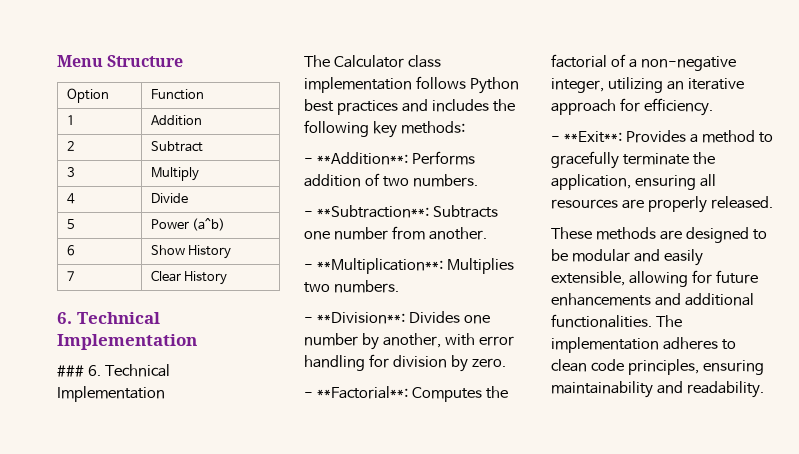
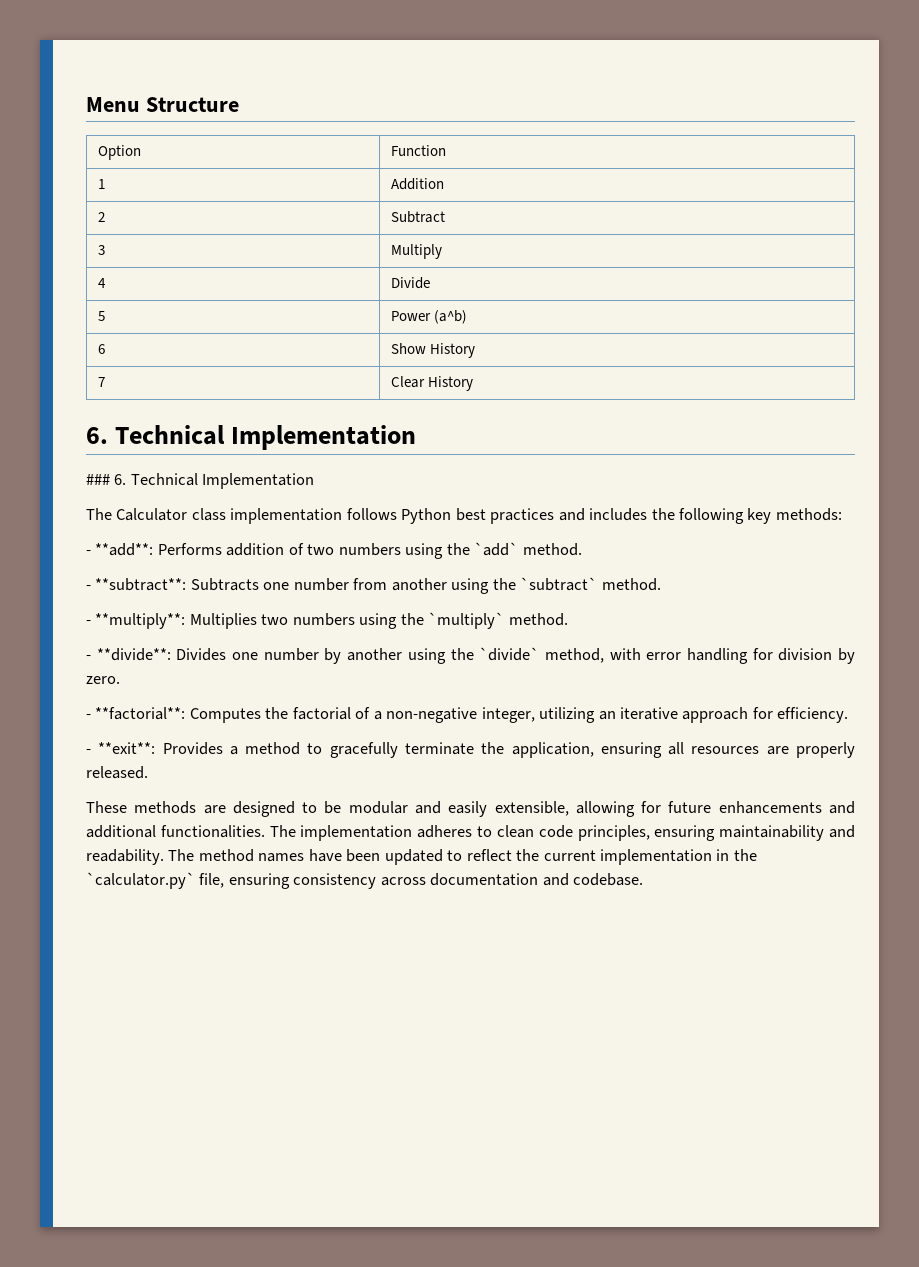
- - **Addition**: Performs addition of two numbers.
- - **Subtraction**: Subtracts one number from another.
- - **Multiplication**: Multiplies two numbers.
- - **Division**: Divides one number by another, with error handling for division by zero.
+ - **add**: Performs addition of two numbers using the `add` method.
+ - **subtract**: Subtracts one number from another using the `subtract` method.
+ - **multiply**: Multiplies two numbers using the `multiply` method.
+ - **divide**: Divides one number by another using the `divide` method, with error handling for division by zero.
- - **Factorial**: Computes the factorial of a non-negative integer, utilizing an iterative approach for efficiency.
+ - **factorial**: Computes the factorial of a non-negative integer, utilizing an iterative approach for efficiency.
- - **Exit**: Provides a method to gracefully terminate the application, ensuring all resources are properly released.
+ - **exit**: Provides a method to gracefully terminate the application, ensuring all resources are properly released.
+ The method names have been updated to reflect the current implementation in the `calculator.py` file, ensuring consistency across documentation and codebase.

